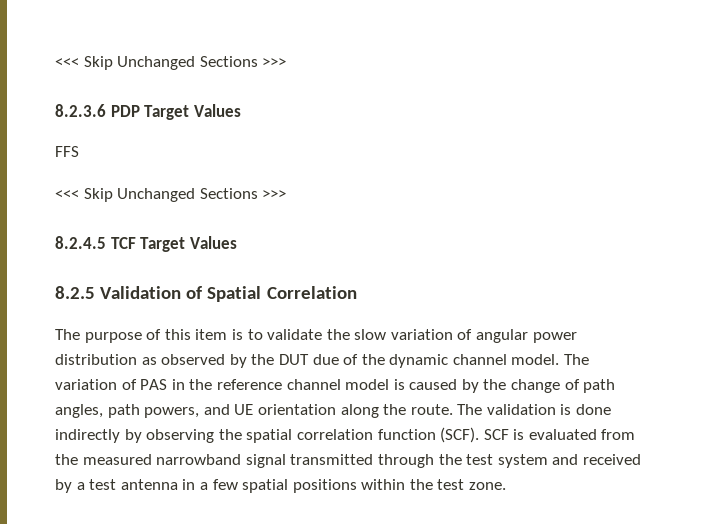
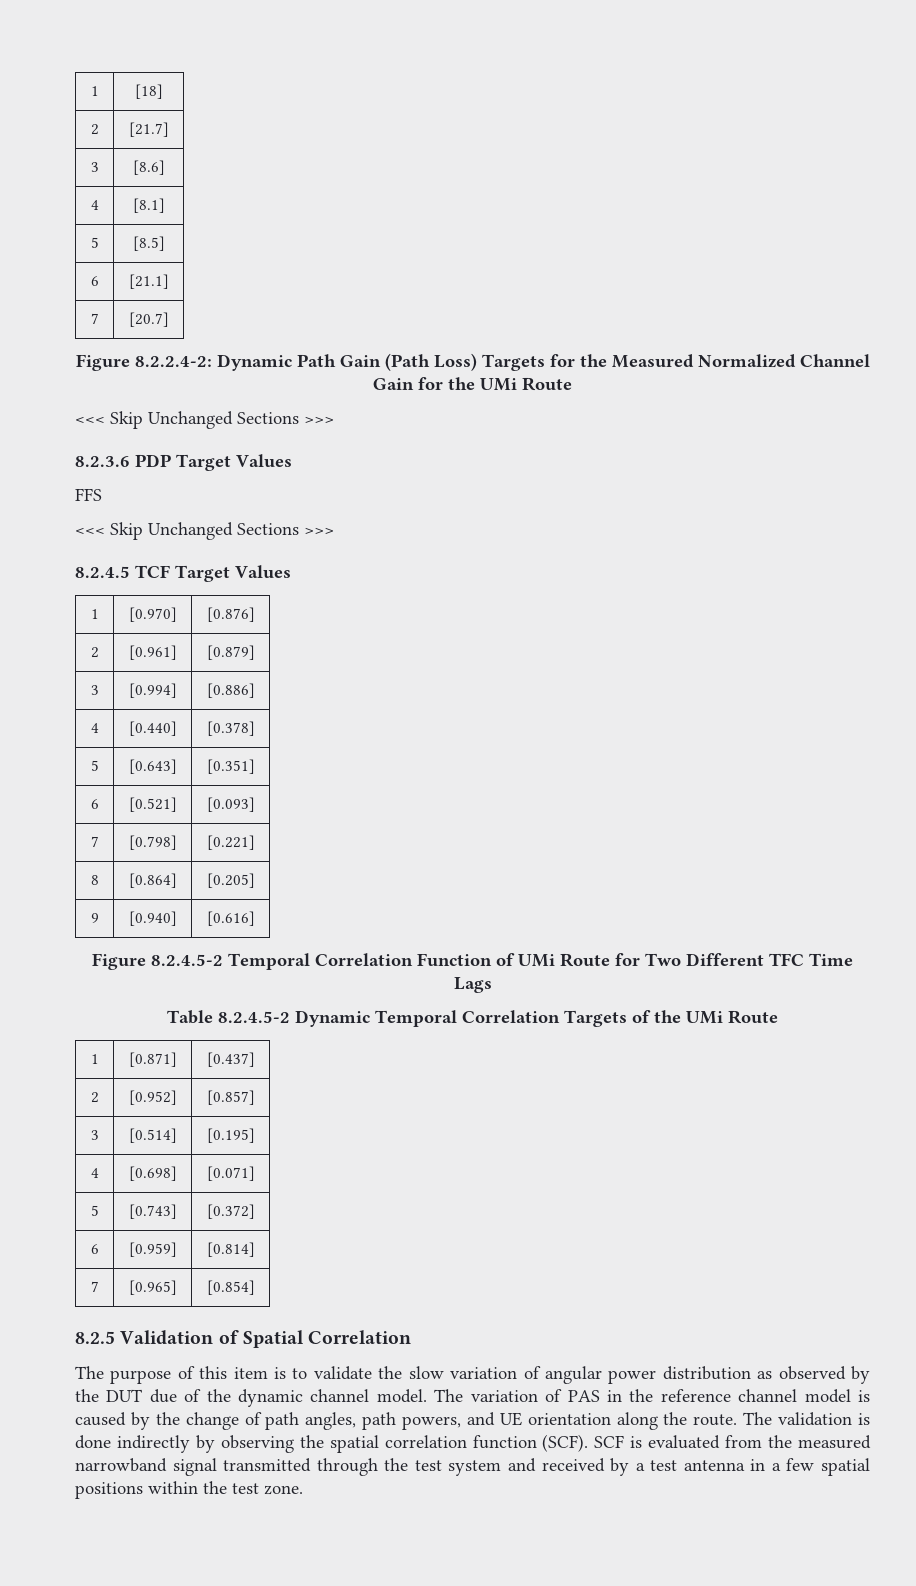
+ 1 | [18]
+ 2 | [21.7]
+ 3 | [8.6]
+ 4 | [8.1]
+ 5 | [8.5]
+ 6 | [21.1]
+ 7 | [20.7]
+ Figure 8.2.2.4-2: Dynamic Path Gain (Path Loss) Targets for the Measured Normalized Channel Gain for the UMi Route
+ 1 | [0.970] | [0.876]
+ 2 | [0.961] | [0.879]
+ 3 | [0.994] | [0.886]
+ 4 | [0.440] | [0.378]
+ 5 | [0.643] | [0.351]
+ 6 | [0.521] | [0.093]
+ 7 | [0.798] | [0.221]
+ 8 | [0.864] | [0.205]
+ 9 | [0.940] | [0.616]
+ Figure 8.2.4.5-2 Temporal Correlation Function of UMi Route for Two Different TFC Time Lags
+ Table 8.2.4.5-2 Dynamic Temporal Correlation Targets of the UMi Route
+ 1 | [0.871] | [0.437]
+ 2 | [0.952] | [0.857]
+ 3 | [0.514] | [0.195]
+ 4 | [0.698] | [0.071]
+ 5 | [0.743] | [0.372]
+ 6 | [0.959] | [0.814]
+ 7 | [0.965] | [0.854]

